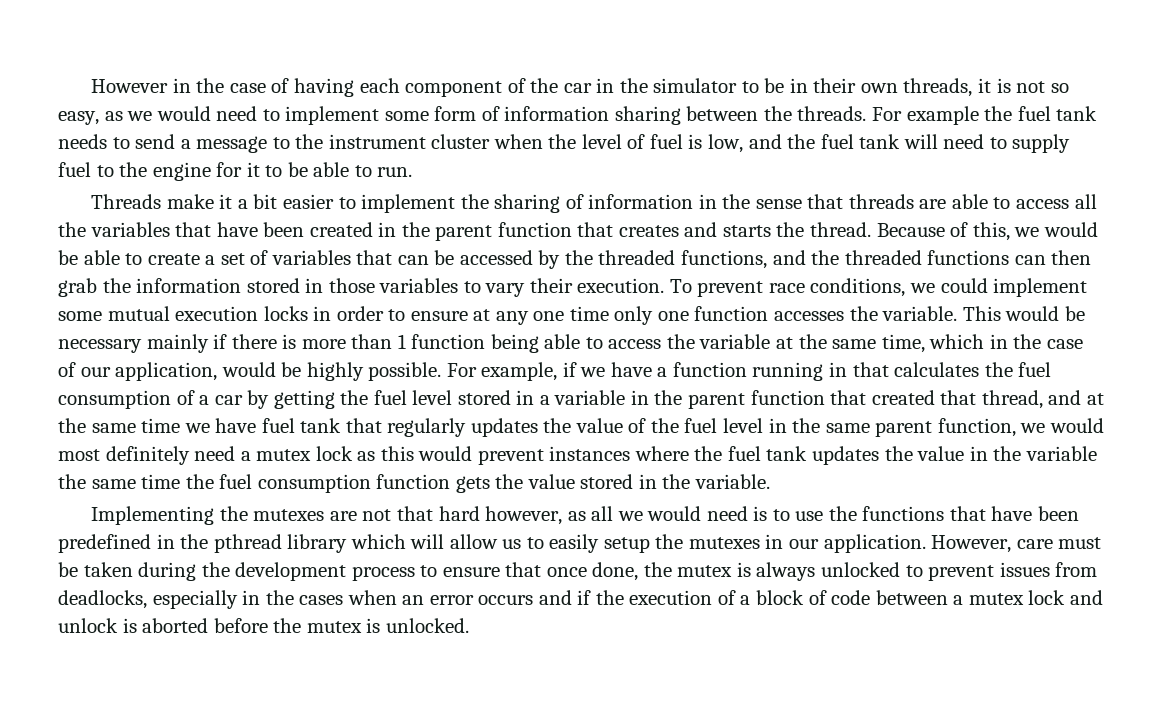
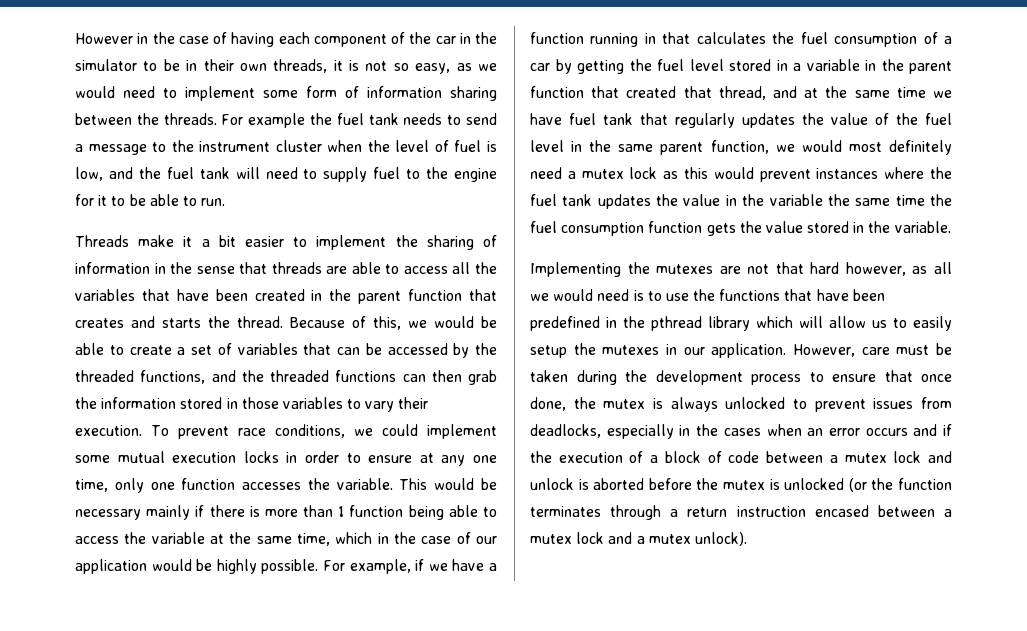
- To prevent race conditions, we could implement some mutual execution locks in order to ensure at any one time only one function accesses the variable.
+ To prevent race conditions, we could implement some mutual execution locks in order to ensure at any one time, only one function accesses the variable.
- This would be necessary mainly if there is more than 1 function being able to access the variable at the same time, which in the case of our application, would be highly possible.
+ This would be necessary mainly if there is more than 1 function being able to access the variable at the same time, which in the case of our application would be highly possible.
- However, care must be taken during the development process to ensure that once done, the mutex is always unlocked to prevent issues from deadlocks, especially in the cases when an error occurs and if the execution of a block of code between a mutex lock and unlock is aborted before the mutex is unlocked.
+ However, care must be taken during the development process to ensure that once done, the mutex is always unlocked to prevent issues from deadlocks, especially in the cases when an error occurs and if the execution of a block of code between a mutex lock and unlock is aborted before the mutex is unlocked (or the function terminates through a return instruction encased between a mutex lock and a mutex unlock).

